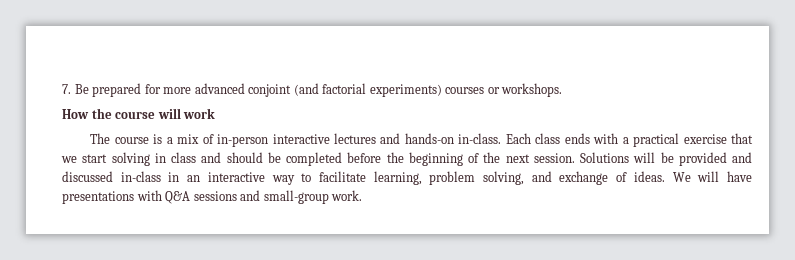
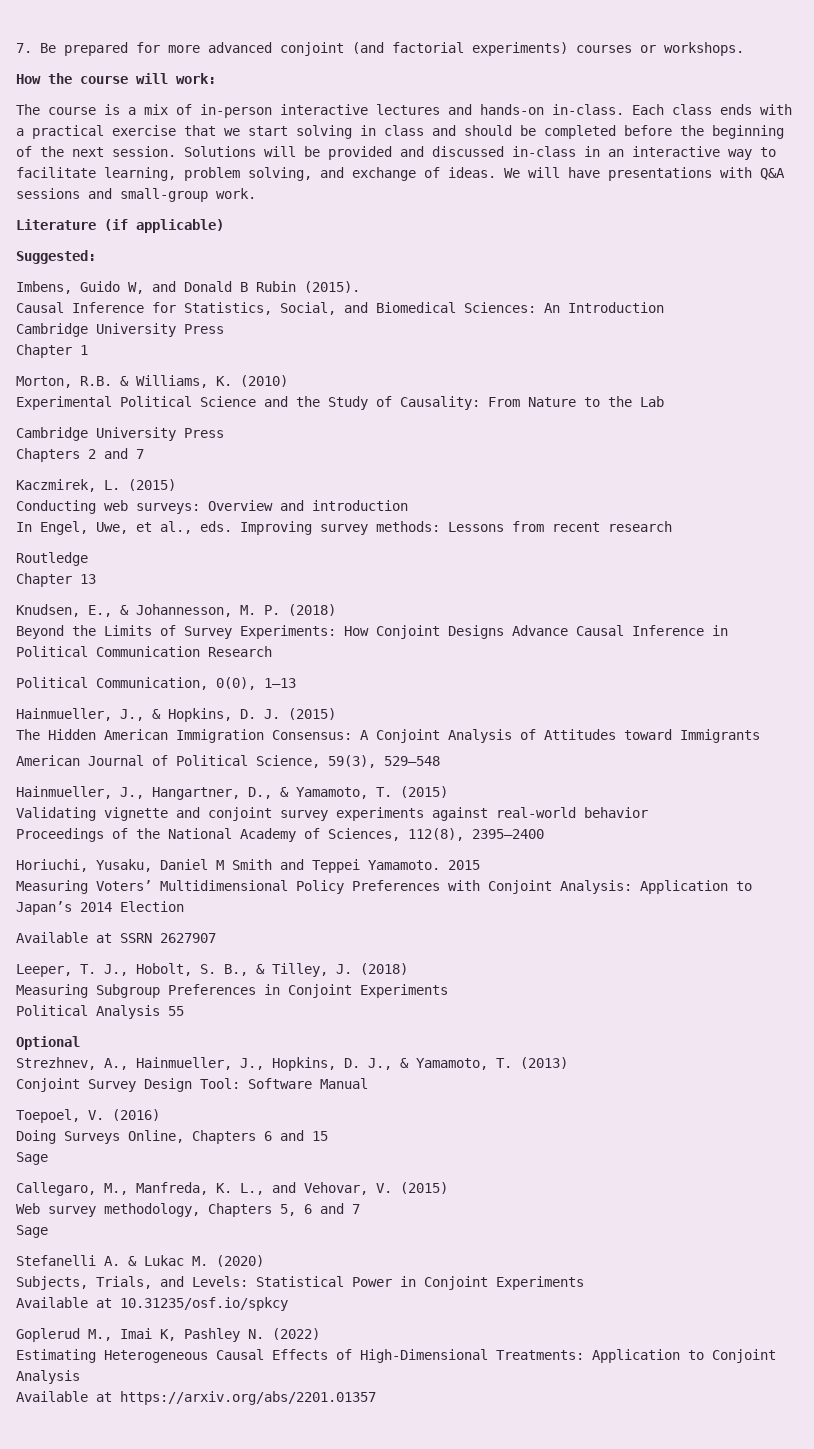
- How the course will work
+ How the course will work:
+ Literature (if applicable)
+ Suggested:
+ Imbens, Guido W, and Donald B Rubin (2015).
+ Causal Inference for Statistics, Social, and Biomedical Sciences: An Introduction
+ Cambridge University Press
+ Chapter 1
+ Morton, R.B. & Williams, K. (2010)
+ Experimental Political Science and the Study of Causality: From Nature to the Lab
+ Cambridge University Press
+ Chapters 2 and 7
+ Kaczmirek, L. (2015)
+ Conducting web surveys: Overview and introduction
+ In Engel, Uwe, et al., eds. Improving survey methods: Lessons from recent research
+ Routledge
+ Chapter 13
+ Knudsen, E., & Johannesson, M. P. (2018)
+ Beyond the Limits of Survey Experiments: How Conjoint Designs Advance Causal Inference in Political Communication Research
+ Political Communication, 0(0), 1–13
+ Hainmueller, J., & Hopkins, D. J. (2015)
+ The Hidden American Immigration Consensus: A Conjoint Analysis of Attitudes toward Immigrants
+ American Journal of Political Science, 59(3), 529–548
+ Hainmueller, J., Hangartner, D., & Yamamoto, T. (2015)
+ Validating vignette and conjoint survey experiments against real-world behavior
+ Proceedings of the National Academy of Sciences, 112(8), 2395–2400
+ Horiuchi, Yusaku, Daniel M Smith and Teppei Yamamoto. 2015
+ Measuring Voters’ Multidimensional Policy Preferences with Conjoint Analysis: Application to Japan’s 2014 Election
+ Available at SSRN 2627907
+ Leeper, T. J., Hobolt, S. B., & Tilley, J. (2018)
+ Measuring Subgroup Preferences in Conjoint Experiments
+ Political Analysis 55
+ Optional
+ Strezhnev, A., Hainmueller, J., Hopkins, D. J., & Yamamoto, T. (2013)
+ Conjoint Survey Design Tool: Software Manual
+ Toepoel, V. (2016)
+ Doing Surveys Online, Chapters 6 and 15
+ Sage
+ Callegaro, M., Manfreda, K. L., and Vehovar, V. (2015)
+ Web survey methodology, Chapters 5, 6 and 7
+ Sage
+ Stefanelli A. & Lukac M. (2020)
+ Subjects, Trials, and Levels: Statistical Power in Conjoint Experiments
+ Available at 10.31235/osf.io/spkcy
+ Goplerud M., Imai K, Pashley N. (2022)
+ Estimating Heterogeneous Causal Effects of High-Dimensional Treatments: Application to Conjoint Analysis
+ Available at https://arxiv.org/abs/2201.01357

